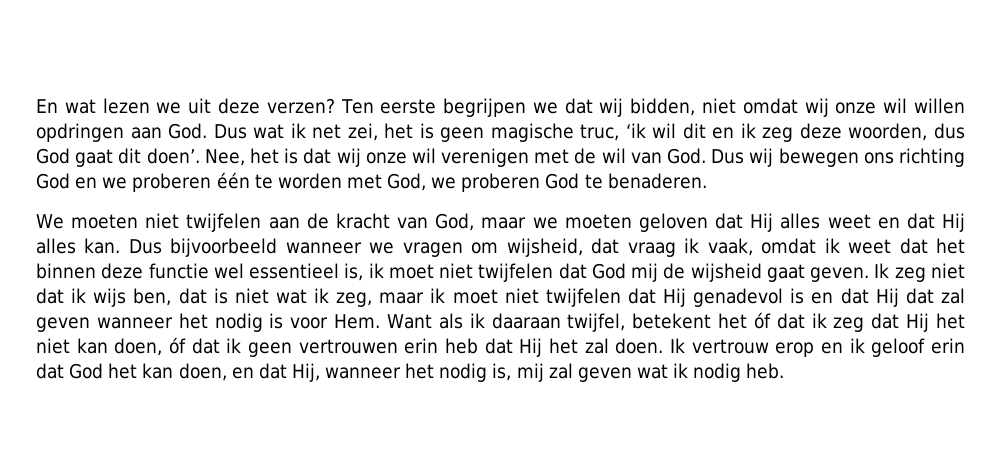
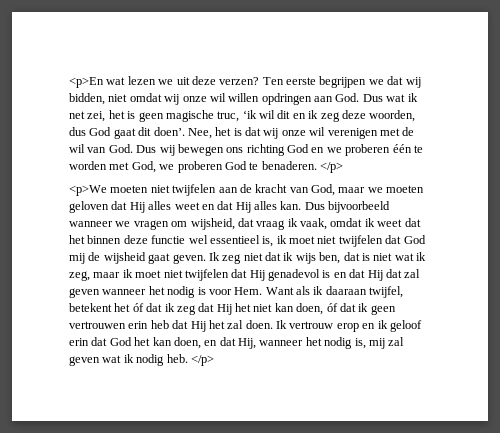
- En wat lezen we uit deze verzen?
+ <p>En wat lezen we uit deze verzen?
- Nee, het is dat wij onze wil verenigen met de wil van God. Dus wij bewegen ons richting God en we proberen één te worden met God, we proberen God te benaderen.
- We moeten niet twijfelen aan de kracht van God, maar we moeten geloven dat Hij alles weet en dat Hij alles kan.
+ Nee, het is dat wij onze wil verenigen met de wil van God. Dus wij bewegen ons richting God en we proberen één te worden met God, we proberen God te benaderen. </p>
+ <p>We moeten niet twijfelen aan de kracht van God, maar we moeten geloven dat Hij alles weet en dat Hij alles kan.
- Ik vertrouw erop en ik geloof erin dat God het kan doen, en dat Hij, wanneer het nodig is, mij zal geven wat ik nodig heb.
+ Ik vertrouw erop en ik geloof erin dat God het kan doen, en dat Hij, wanneer het nodig is, mij zal geven wat ik nodig heb. </p>

